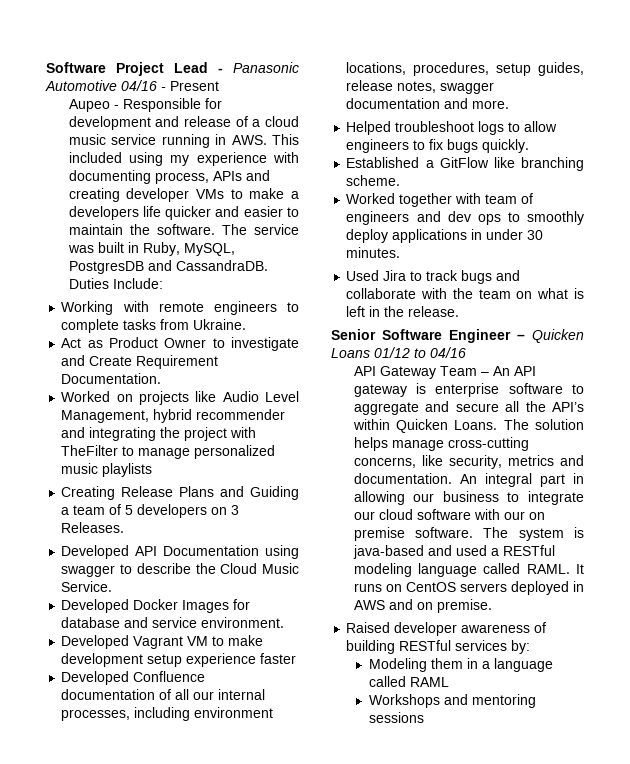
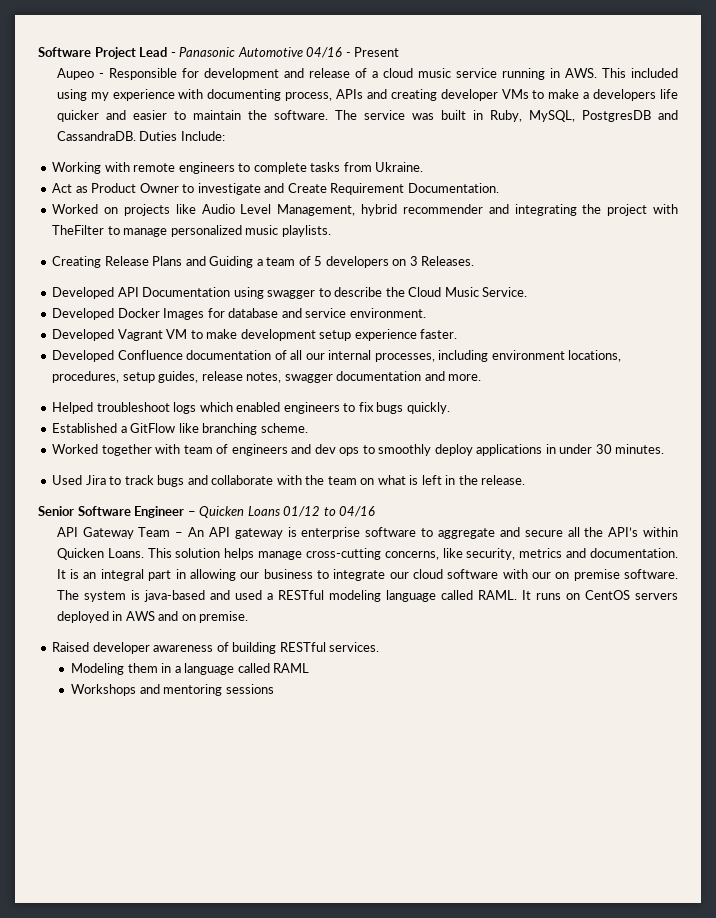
- Worked on projects like Audio Level Management, hybrid recommender and integrating the project with TheFilter to manage personalized music playlists
+ Worked on projects like Audio Level Management, hybrid recommender and integrating the project with TheFilter to manage personalized music playlists.
- Developed Vagrant VM to make development setup experience faster
+ Developed Vagrant VM to make development setup experience faster.
- Helped troubleshoot logs to allow engineers to fix bugs quickly.
+ Helped troubleshoot logs which enabled engineers to fix bugs quickly.
- The solution helps manage cross-cutting concerns, like security, metrics and documentation.
+ This solution helps manage cross-cutting concerns, like security, metrics and documentation.
- An integral part in allowing our business to integrate our cloud software with our on premise software.
+ It is an integral part in allowing our business to integrate our cloud software with our on premise software.
- Raised developer awareness of building RESTful services by:
+ Raised developer awareness of building RESTful services.

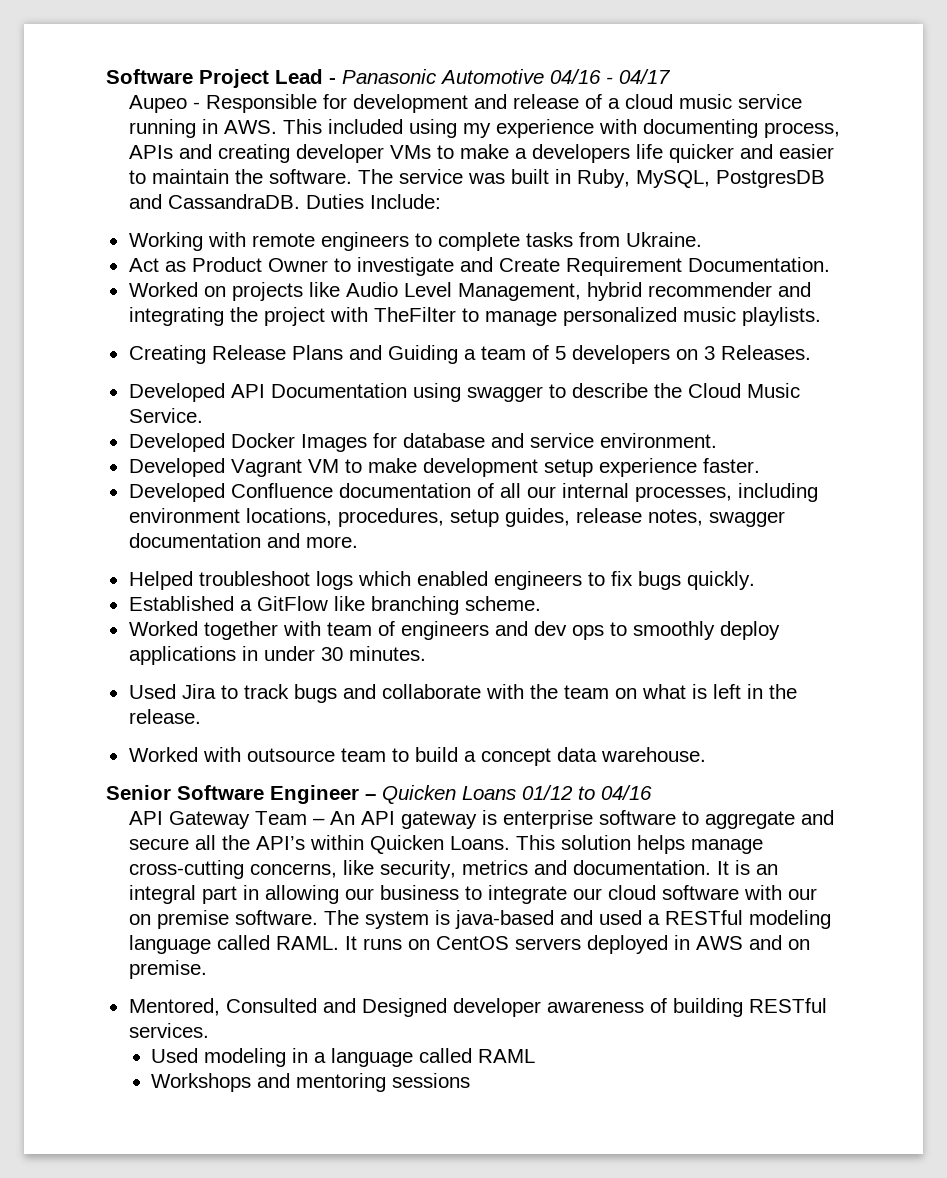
- Software Project Lead - Panasonic Automotive 04/16 - Present
+ Software Project Lead - Panasonic Automotive 04/16 - 04/17
+ Worked with outsource team to build a concept data warehouse.
- Raised developer awareness of building RESTful services.
+ Mentored, Consulted and Designed developer awareness of building RESTful services.
- Modeling them in a language called RAML
+ Used modeling in a language called RAML

